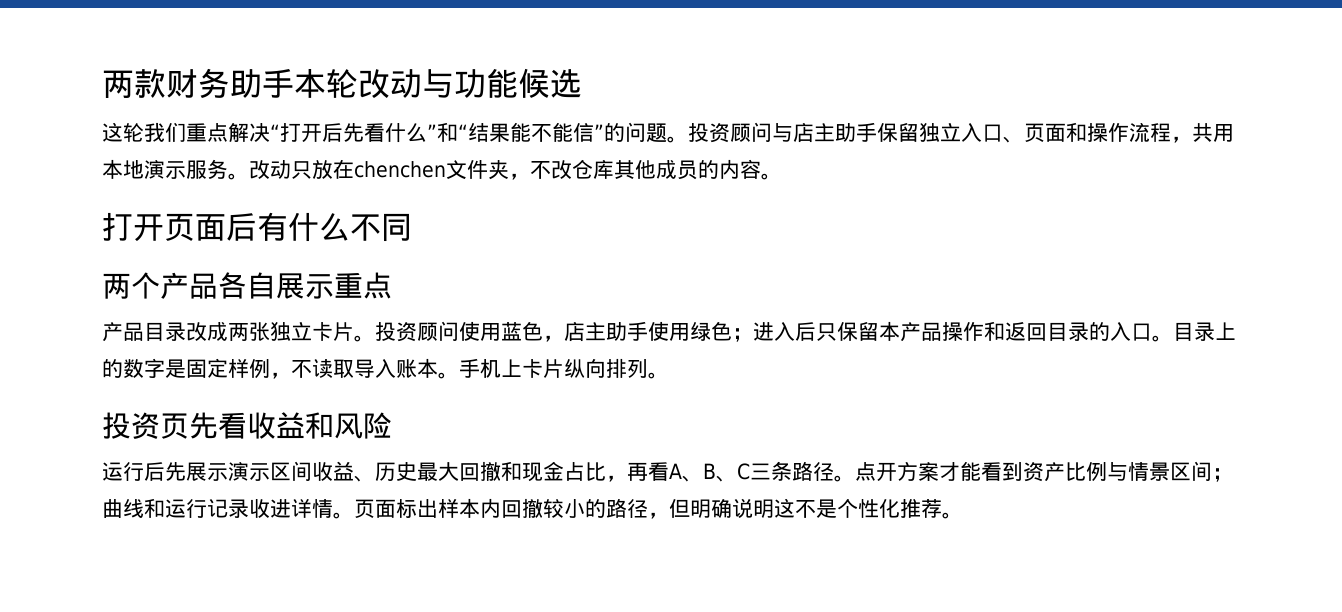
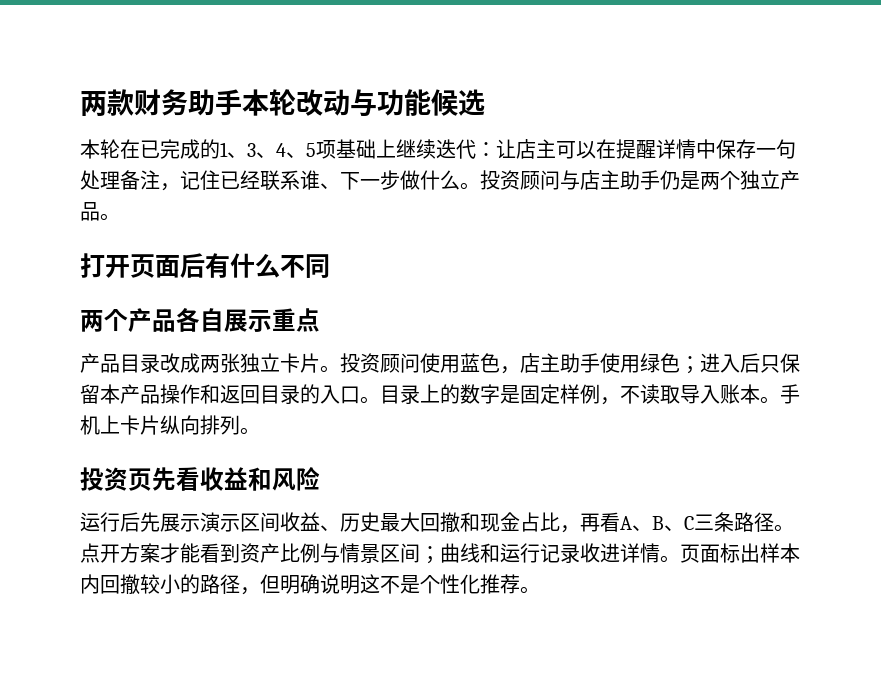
- 这轮我们重点解决“打开后先看什么”和“结果能不能信”的问题。
+ 本轮在已完成的1、3、4、5项基础上继续迭代：让店主可以在提醒详情中保存一句处理备注，记住已经联系谁、下一步做什么。
- 投资顾问与店主助手保留独立入口、页面和操作流程，共用本地演示服务。改动只放在chenchen文件夹，不改仓库其他成员的内容。
+ 投资顾问与店主助手仍是两个独立产品。

